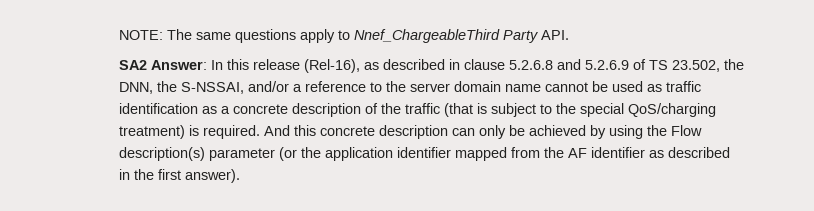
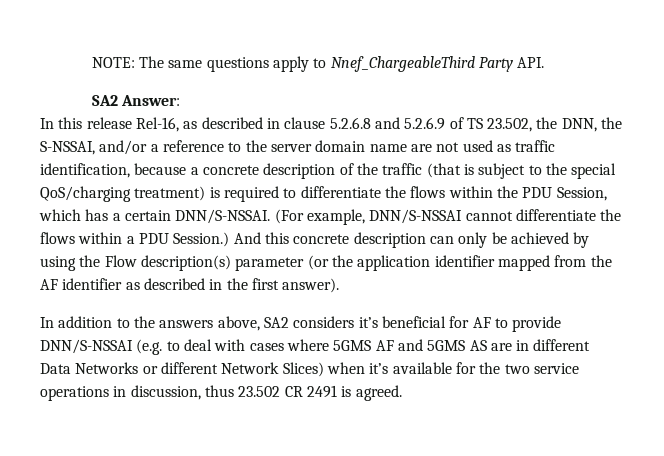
- SA2 Answer: In this release (Rel-16), as described in clause 5.2.6.8 and 5.2.6.9 of TS 23.502, the DNN, the S-NSSAI, and/or a reference to the server domain name cannot be used as traffic identification as a concrete description of the traffic (that is subject to the special QoS/charging treatment) is required.
+ SA2 Answer:
+ In this release Rel-16, as described in clause 5.2.6.8 and 5.2.6.9 of TS 23.502, the DNN, the S-NSSAI, and/or a reference to the server domain name are not used as traffic identification, because a concrete description of the traffic (that is subject to the special QoS/charging treatment) is required to differentiate the flows within the PDU Session, which has a certain DNN/S-NSSAI. (For example, DNN/S-NSSAI cannot differentiate the flows within a PDU Session.)
+ In addition to the answers above, SA2 considers it’s beneficial for AF to provide DNN/S-NSSAI (e.g. to deal with cases where 5GMS AF and 5GMS AS are in different Data Networks or different Network Slices) when it’s available for the two service operations in discussion, thus 23.502 CR 2491 is agreed.

